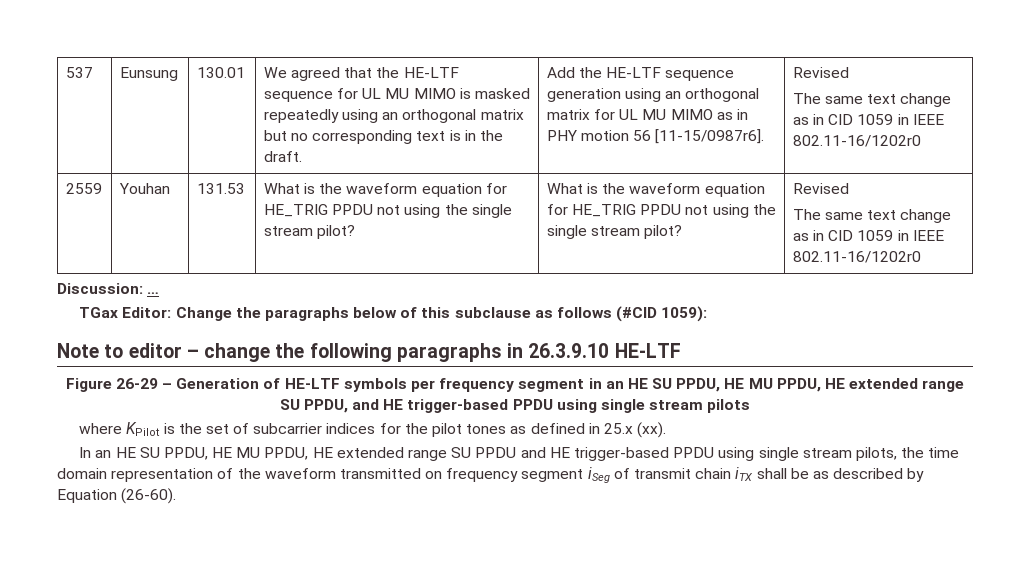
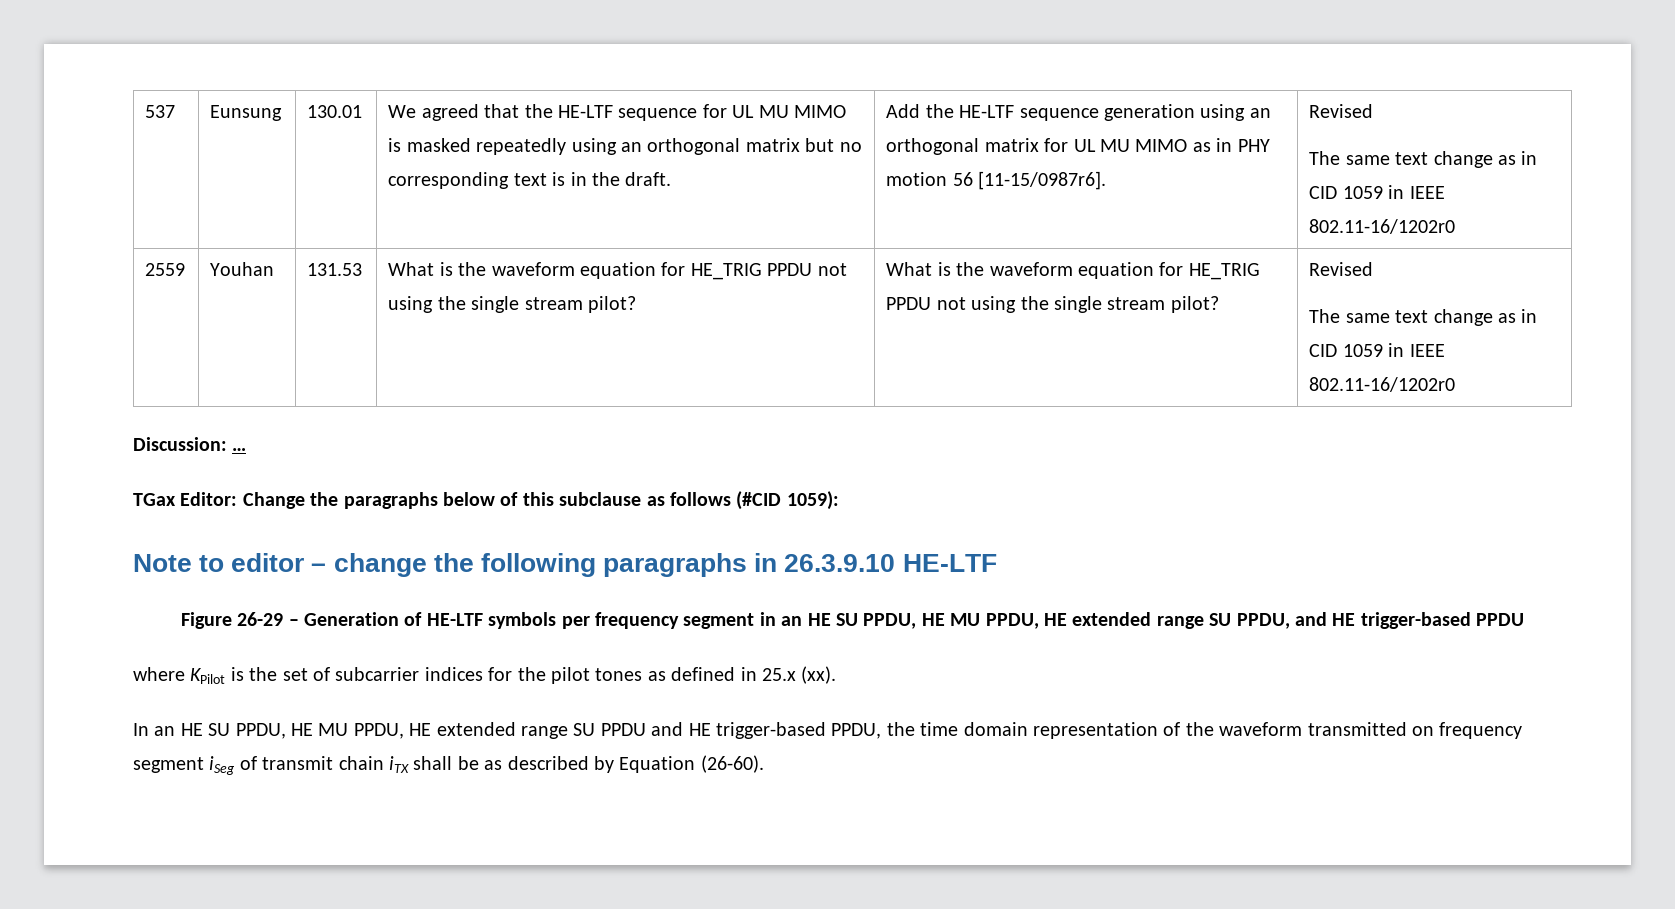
- Figure 26-29 – Generation of HE-LTF symbols per frequency segment in an HE SU PPDU, HE MU PPDU, HE extended range SU PPDU, and HE trigger-based PPDU using single stream pilots
+ Figure 26-29 – Generation of HE-LTF symbols per frequency segment in an HE SU PPDU, HE MU PPDU, HE extended range SU PPDU, and HE trigger-based PPDU
- In an HE SU PPDU, HE MU PPDU, HE extended range SU PPDU and HE trigger-based PPDU using single stream pilots, the time domain representation of the waveform transmitted on frequency segment iSeg of transmit chain iTX shall be as described by Equation (26-60).
+ In an HE SU PPDU, HE MU PPDU, HE extended range SU PPDU and HE trigger-based PPDU, the time domain representation of the waveform transmitted on frequency segment iSeg of transmit chain iTX shall be as described by Equation (26-60).

